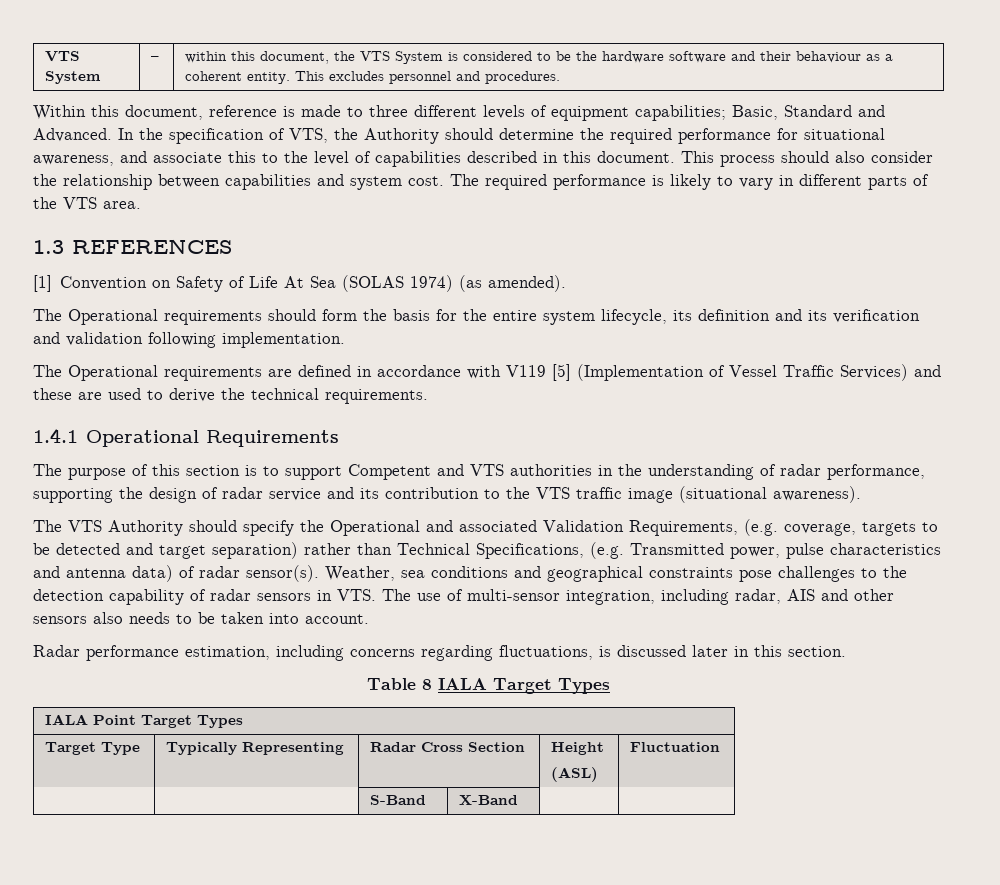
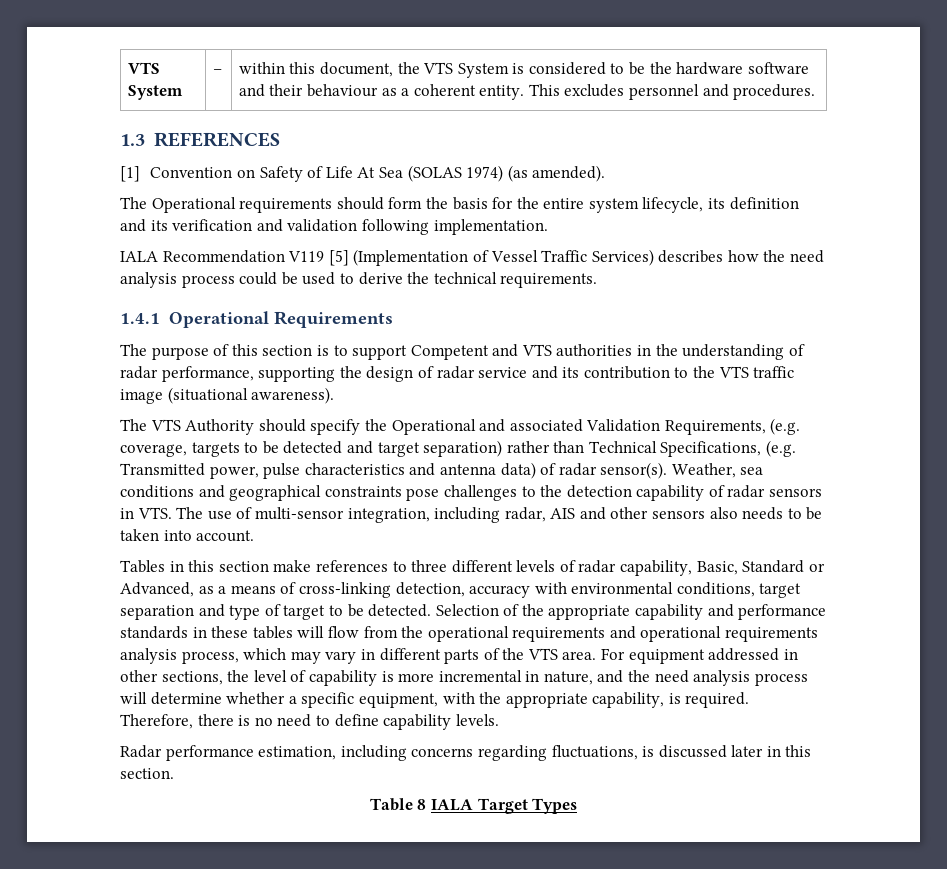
- Within this document, reference is made to three different levels of equipment capabilities; Basic, Standard and Advanced. In the specification of VTS, the Authority should determine the required performance for situational awareness, and associate this to the level of capabilities described in this document. This process should also consider the relationship between capabilities and system cost. The required performance is likely to vary in different parts of the VTS area.
- The Operational requirements are defined in accordance with V119 [5] (Implementation of Vessel Traffic Services) and these are used to derive the technical requirements.
+ IALA Recommendation V119 [5] (Implementation of Vessel Traffic Services) describes how the need analysis process could be used to derive the technical requirements.
+ Tables in this section make references to three different levels of radar capability, Basic, Standard or Advanced, as a means of cross-linking detection, accuracy with environmental conditions, target separation and type of target to be detected. Selection of the appropriate capability and performance standards in these tables will flow from the operational requirements and operational requirements analysis process, which may vary in different parts of the VTS area. For equipment addressed in other sections, the level of capability is more incremental in nature, and the need analysis process will determine whether a specific equipment, with the appropriate capability, is required. Therefore, there is no need to define capability levels.
- IALA Point Target Types
- Target Type | Typically Representing | Radar Cross Section | Height
- (ASL) | Fluctuation
- | | S-Band | X-Band | |

